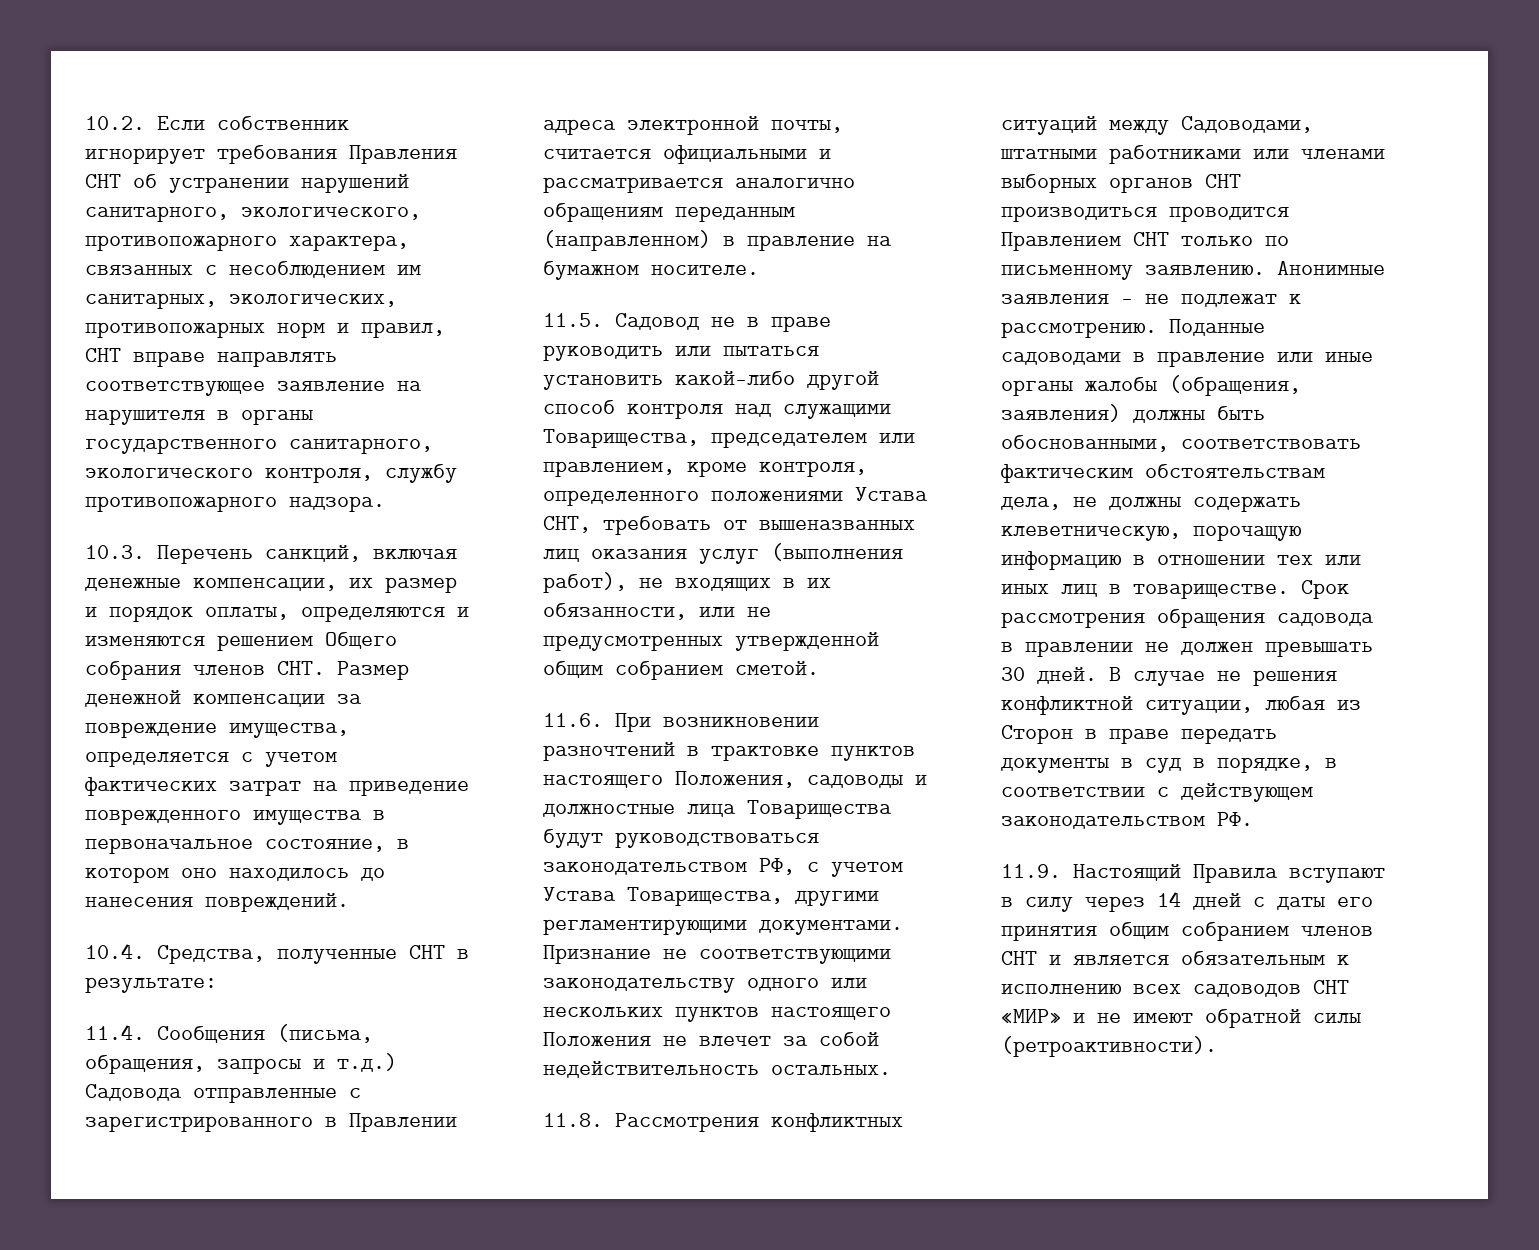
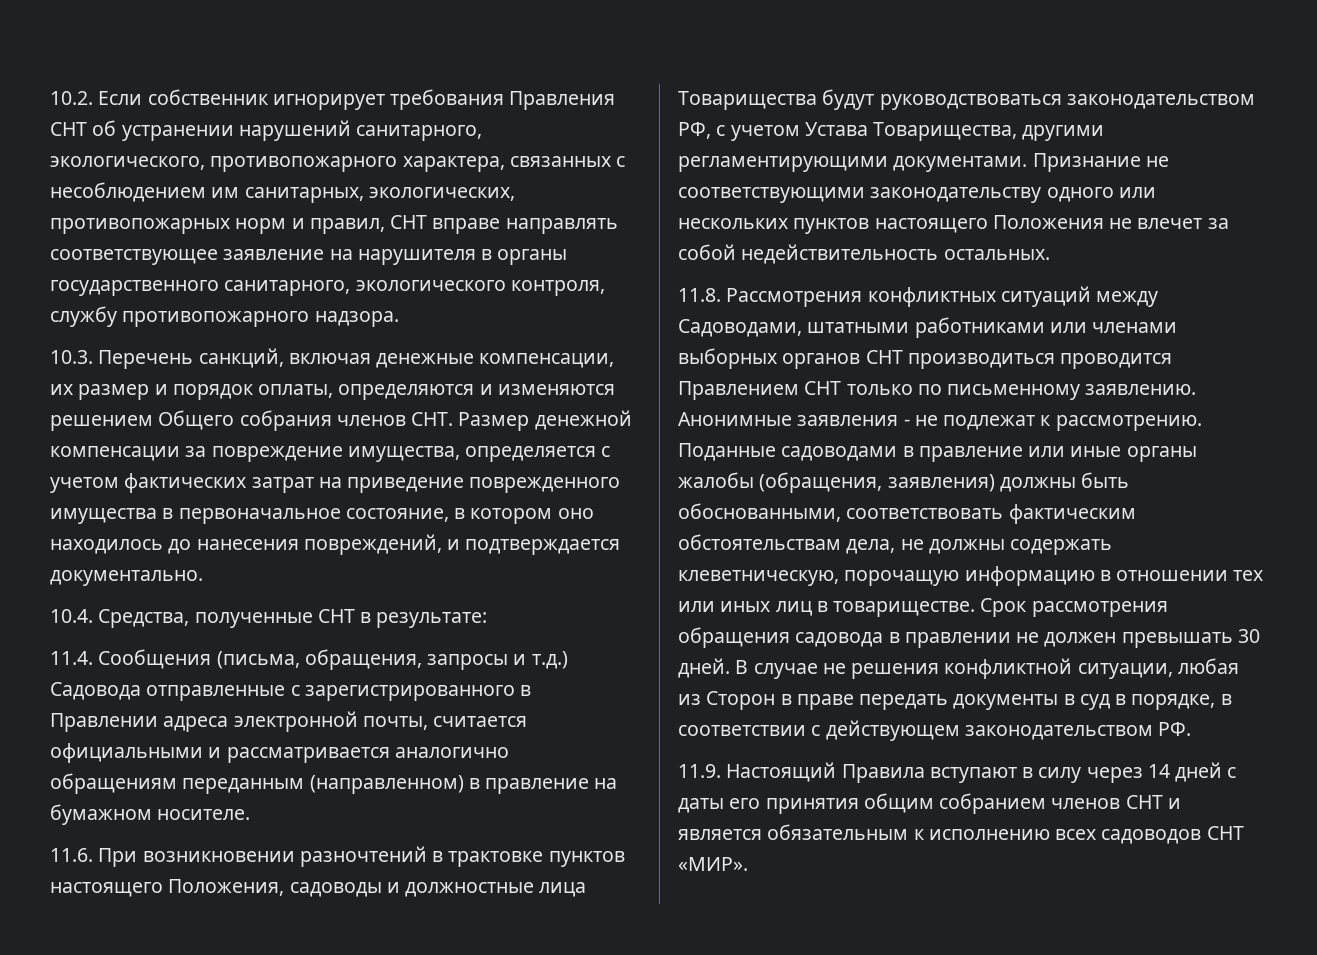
- 10.3. Перечень санкций, включая денежные компенсации, их размер и порядок оплаты, определяются и изменяются решением Общего собрания членов СНТ. Размер денежной компенсации за повреждение имущества, определяется с учетом фактических затрат на приведение поврежденного имущества в первоначальное состояние, в котором оно находилось до нанесения повреждений.
+ 10.3. Перечень санкций, включая денежные компенсации, их размер и порядок оплаты, определяются и изменяются решением Общего собрания членов СНТ. Размер денежной компенсации за повреждение имущества, определяется с учетом фактических затрат на приведение поврежденного имущества в первоначальное состояние, в котором оно находилось до нанесения повреждений, и подтверждается документально.
- 11.5. Садовод не в праве руководить или пытаться установить какой-либо другой способ контроля над служащими Товарищества, председателем или правлением, кроме контроля, определенного положениями Устава СНТ, требовать от вышеназванных лиц оказания услуг (выполнения работ), не входящих в их обязанности, или не предусмотренных утвержденной общим собранием сметой.
- 11.9. Настоящий Правила вступают в силу через 14 дней с даты его принятия общим собранием членов СНТ и является обязательным к исполнению всех садоводов СНТ «МИР» и не имеют обратной силы (ретроактивности).
+ 11.9. Настоящий Правила вступают в силу через 14 дней с даты его принятия общим собранием членов СНТ и является обязательным к исполнению всех садоводов СНТ «МИР».

